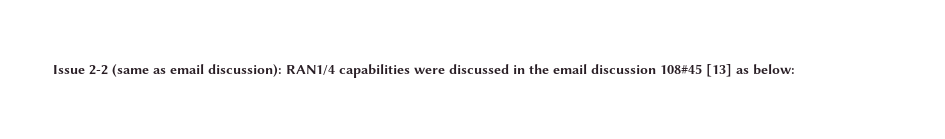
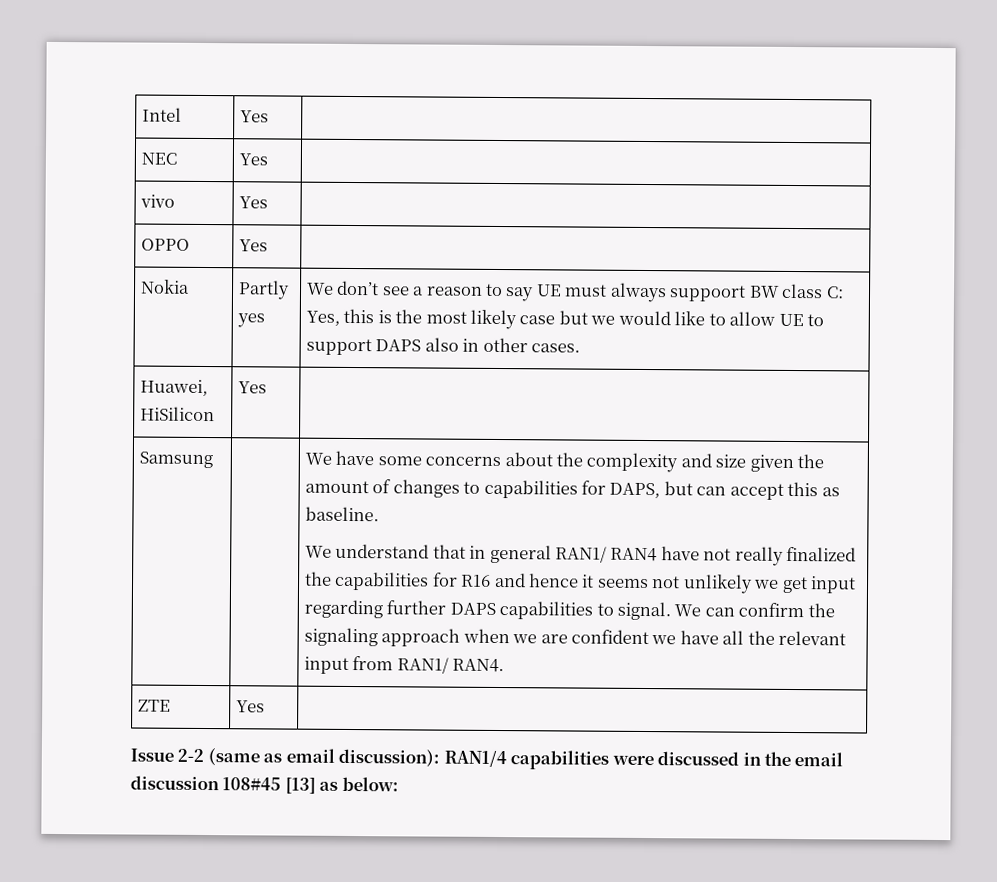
+ Intel | Yes |
+ NEC | Yes |
+ vivo | Yes |
+ OPPO | Yes |
+ Nokia | Partly yes | We don’t see a reason to say UE must always suppoort BW class C: Yes, this is the most likely case but we would like to allow UE to support DAPS also in other cases.
+ Huawei, HiSilicon | Yes |
+ Samsung | | We have some concerns about the complexity and size given the amount of changes to capabilities for DAPS, but can accept this as baseline.
+ We understand that in general RAN1/ RAN4 have not really finalized the capabilities for R16 and hence it seems not unlikely we get input regarding further DAPS capabilities to signal. We can confirm the signaling approach when we are confident we have all the relevant input from RAN1/ RAN4.
+ ZTE | Yes |

